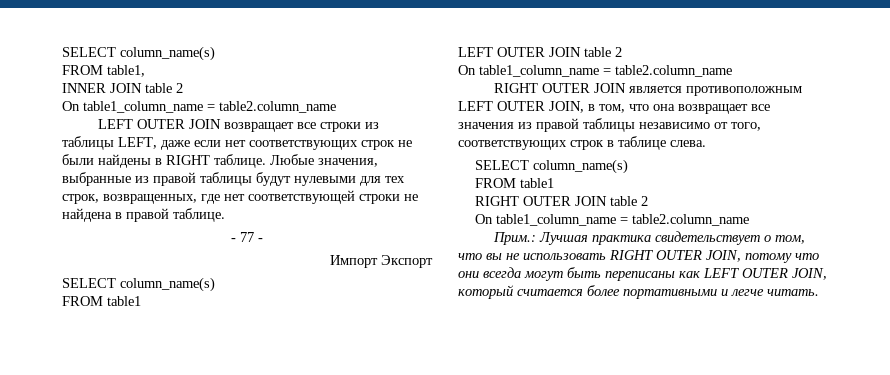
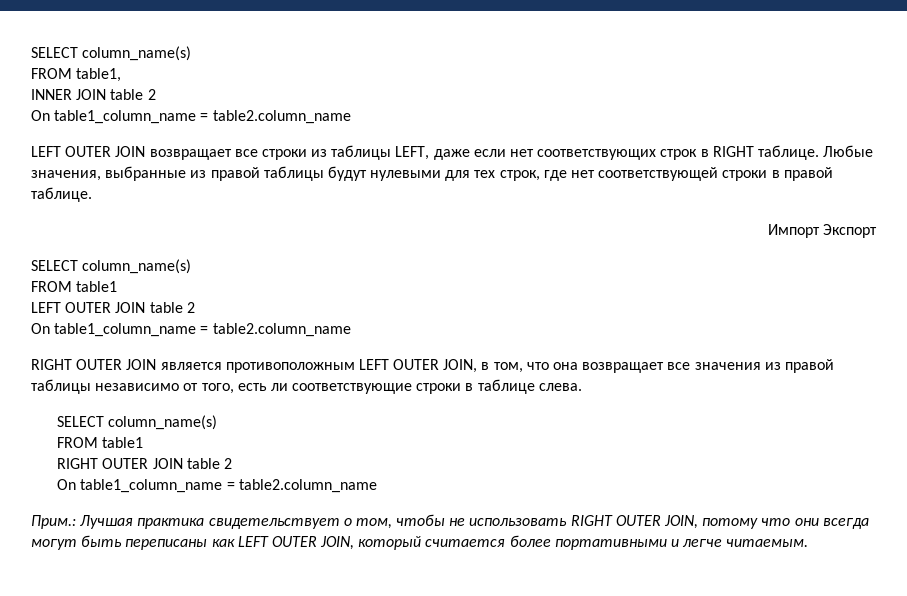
- LEFT OUTER JOIN возвращает все строки из таблицы LEFT, даже если нет соответствующих строк не были найдены в RIGHT таблице.
+ LEFT OUTER JOIN возвращает все строки из таблицы LEFT, даже если нет соответствующих строк в RIGHT таблице.
- Любые значения, выбранные из правой таблицы будут нулевыми для тех строк, возвращенных, где нет соответствующей строки не найдена в правой таблице.
+ Любые значения, выбранные из правой таблицы будут нулевыми для тех строк, где нет соответствующей строки в правой таблице.
- - 77 -
- RIGHT OUTER JOIN является противоположным LEFT OUTER JOIN, в том, что она возвращает все значения из правой таблицы независимо от того, соответствующих строк в таблице слева.
+ RIGHT OUTER JOIN является противоположным LEFT OUTER JOIN, в том, что она возвращает все значения из правой таблицы независимо от того, есть ли соответствующие строки в таблице слева.
- Прим.: Лучшая практика свидетельствует о том, что вы не использовать RIGHT OUTER JOIN, потому что они всегда могут быть переписаны как LEFT OUTER JOIN, который считается более портативными и легче читать.
+ Прим.: Лучшая практика свидетельствует о том, чтобы не использовать RIGHT OUTER JOIN, потому что они всегда могут быть переписаны как LEFT OUTER JOIN, который считается более портативными и легче читаемым.

